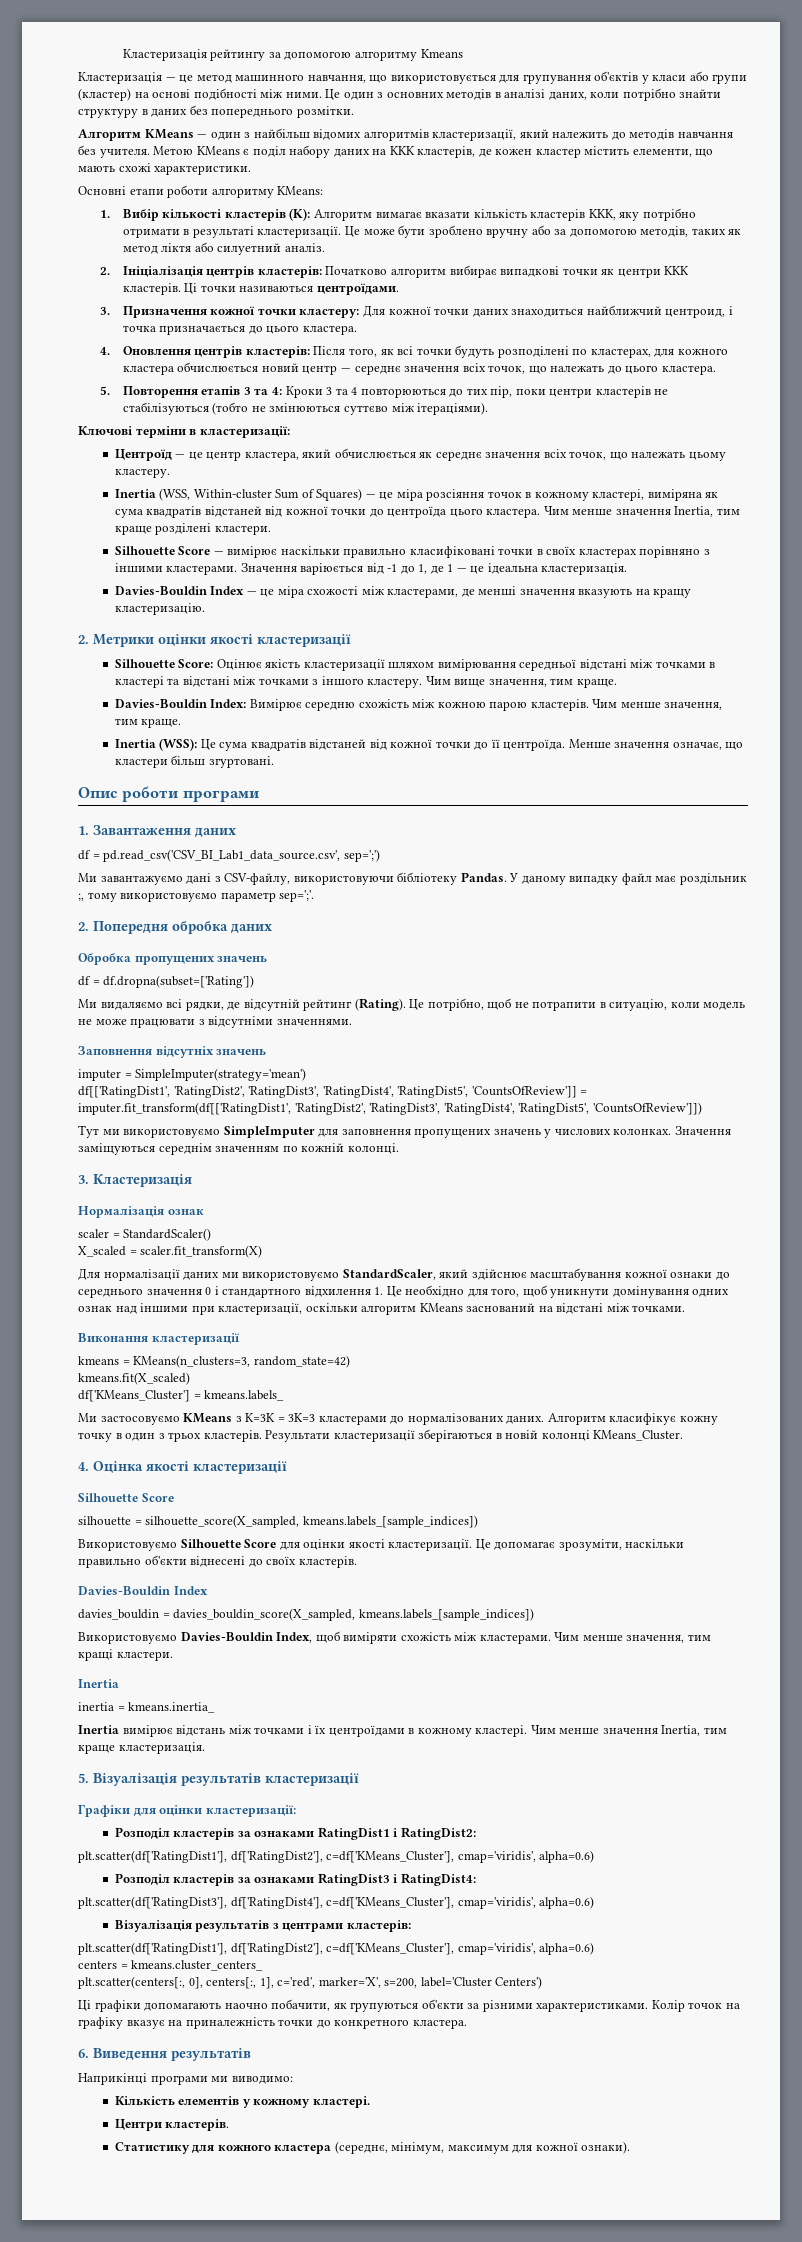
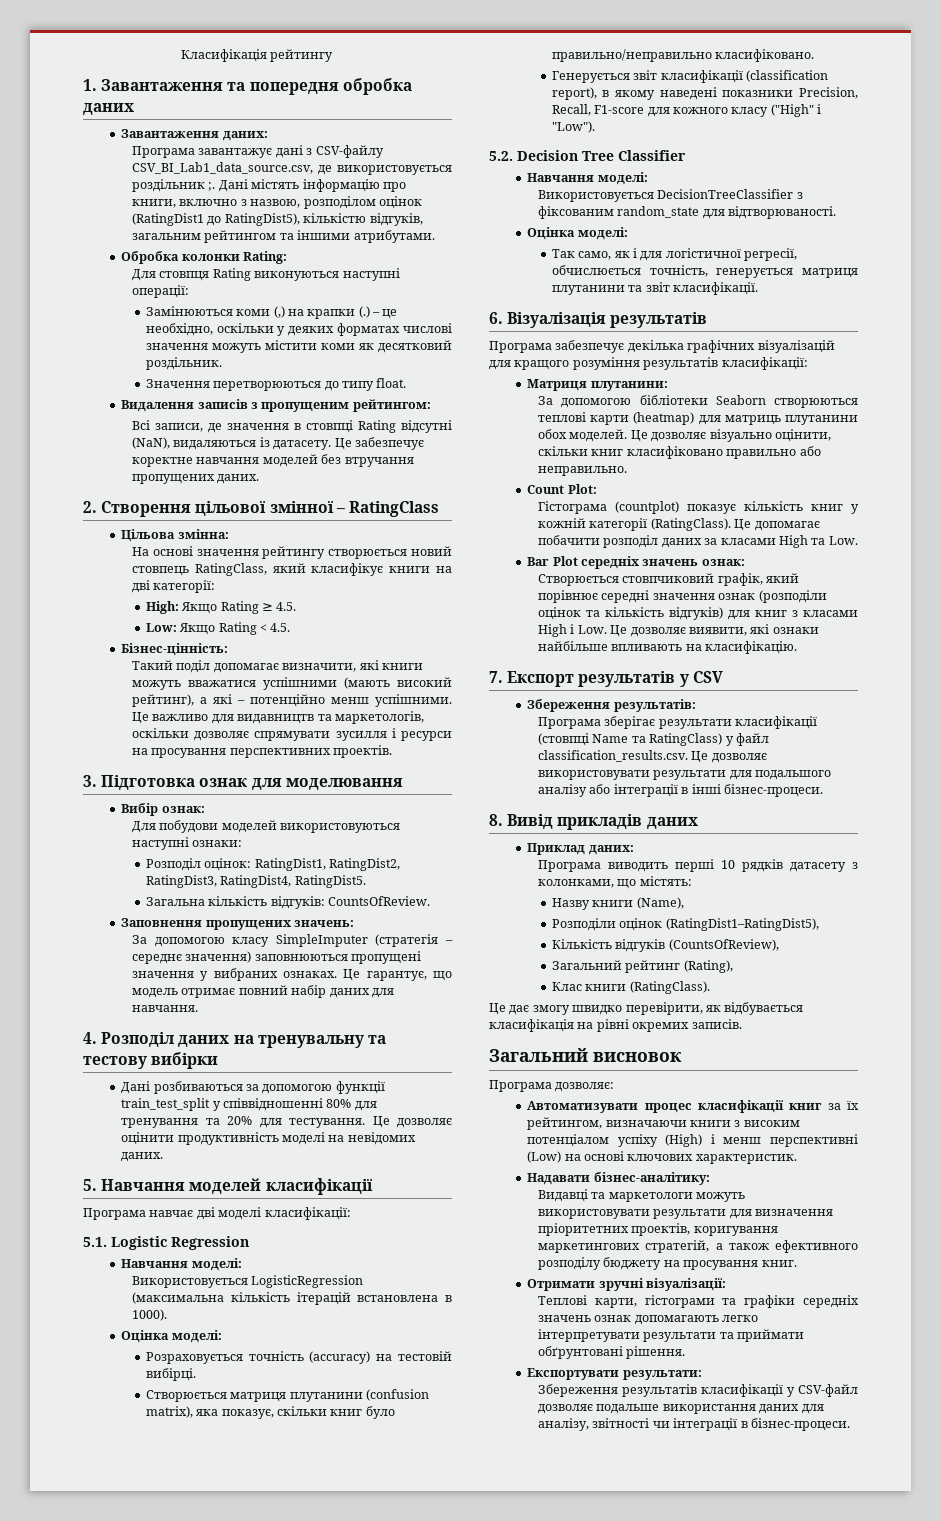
- Кластеризація рейтингу за допомогою алгоритму Kmeans
- Кластеризація — це метод машинного навчання, що використовується для групування об'єктів у класи або групи (кластер) на основі подібності між ними. Це один з основних методів в аналізі даних, коли потрібно знайти структуру в даних без попереднього розмітки.
- Алгоритм KMeans — один з найбільш відомих алгоритмів кластеризації, який належить до методів навчання без учителя. Метою KMeans є поділ набору даних на KKK кластерів, де кожен кластер містить елементи, що мають схожі характеристики.
- Основні етапи роботи алгоритму KMeans:
- 1. Вибір кількості кластерів (K): Алгоритм вимагає вказати кількість кластерів KKK, яку потрібно отримати в результаті кластеризації. Це може бути зроблено вручну або за допомогою методів, таких як метод ліктя або силуетний аналіз.
- 2. Ініціалізація центрів кластерів: Початково алгоритм вибирає випадкові точки як центри KKK кластерів. Ці точки називаються центроїдами.
- 3. Призначення кожної точки кластеру: Для кожної точки даних знаходиться найближчий центроид, і точка призначається до цього кластера.
- 4. Оновлення центрів кластерів: Після того, як всі точки будуть розподілені по кластерах, для кожного кластера обчислюється новий центр — середнє значення всіх точок, що належать до цього кластера.
- 5. Повторення етапів 3 та 4: Кроки 3 та 4 повторюються до тих пір, поки центри кластерів не стабілізуються (тобто не змінюються суттєво між ітераціями).
- Ключові терміни в кластеризації:
- Центроїд — це центр кластера, який обчислюється як середнє значення всіх точок, що належать цьому кластеру.
- Inertia (WSS, Within-cluster Sum of Squares) — це міра розсіяння точок в кожному кластері, виміряна як сума квадратів відстаней від кожної точки до центроїда цього кластера. Чим менше значення Inertia, тим краще розділені кластери.
- Silhouette Score — вимірює наскільки правильно класифіковані точки в своїх кластерах порівняно з іншими кластерами. Значення варіюється від -1 до 1, де 1 — це ідеальна кластеризація.
- Davies-Bouldin Index — це міра схожості між кластерами, де менші значення вказують на кращу кластеризацію.
- 2. Метрики оцінки якості кластеризації
- Silhouette Score: Оцінює якість кластеризації шляхом вимірювання середньої відстані між точками в кластері та відстані між точками з іншого кластеру. Чим вище значення, тим краще.
- Davies-Bouldin Index: Вимірює середню схожість між кожною парою кластерів. Чим менше значення, тим краще.
- Inertia (WSS): Це сума квадратів відстаней від кожної точки до її центроїда. Менше значення означає, що кластери більш згуртовані.
- Опис роботи програми
- 1. Завантаження даних
- df = pd.read_csv('CSV_BI_Lab1_data_source.csv', sep=';')
- Ми завантажуємо дані з CSV-файлу, використовуючи бібліотеку Pandas. У даному випадку файл має роздільник ;, тому використовуємо параметр sep=';'.
- 2. Попередня обробка даних
- Обробка пропущених значень
- df = df.dropna(subset=['Rating'])
- Ми видаляємо всі рядки, де відсутній рейтинг (Rating). Це потрібно, щоб не потрапити в ситуацію, коли модель не може працювати з відсутніми значеннями.
- Заповнення відсутніх значень
- imputer = SimpleImputer(strategy='mean')
- df[['RatingDist1', 'RatingDist2', 'RatingDist3', 'RatingDist4', 'RatingDist5', 'CountsOfReview']] = imputer.fit_transform(df[['RatingDist1', 'RatingDist2', 'RatingDist3', 'RatingDist4', 'RatingDist5', 'CountsOfReview']])
- Тут ми використовуємо SimpleImputer для заповнення пропущених значень у числових колонках. Значення заміщуються середнім значенням по кожній колонці.
- 3. Кластеризація
- Нормалізація ознак
- scaler = StandardScaler()
- X_scaled = scaler.fit_transform(X)
- Для нормалізації даних ми використовуємо StandardScaler, який здійснює масштабування кожної ознаки до середнього значення 0 і стандартного відхилення 1. Це необхідно для того, щоб уникнути домінування одних ознак над іншими при кластеризації, оскільки алгоритм KMeans заснований на відстані між точками.
- Виконання кластеризації
- kmeans = KMeans(n_clusters=3, random_state=42)
- kmeans.fit(X_scaled)
- df['KMeans_Cluster'] = kmeans.labels_
- Ми застосовуємо KMeans з K=3K = 3K=3 кластерами до нормалізованих даних. Алгоритм класифікує кожну точку в один з трьох кластерів. Результати кластеризації зберігаються в новій колонці KMeans_Cluster.
- 4. Оцінка якості кластеризації
- Silhouette Score
- silhouette = silhouette_score(X_sampled, kmeans.labels_[sample_indices])
- Використовуємо Silhouette Score для оцінки якості кластеризації. Це допомагає зрозуміти, наскільки правильно об'єкти віднесені до своїх кластерів.
- Davies-Bouldin Index
- davies_bouldin = davies_bouldin_score(X_sampled, kmeans.labels_[sample_indices])
- Використовуємо Davies-Bouldin Index, щоб виміряти схожість між кластерами. Чим менше значення, тим кращі кластери.
- Inertia
- inertia = kmeans.inertia_
- Inertia вимірює відстань між точками і їх центроїдами в кожному кластері. Чим менше значення Inertia, тим краще кластеризація.
- 5. Візуалізація результатів кластеризації
- Графіки для оцінки кластеризації:
- Розподіл кластерів за ознаками RatingDist1 і RatingDist2:
- plt.scatter(df['RatingDist1'], df['RatingDist2'], c=df['KMeans_Cluster'], cmap='viridis', alpha=0.6)
- Розподіл кластерів за ознаками RatingDist3 і RatingDist4:
- plt.scatter(df['RatingDist3'], df['RatingDist4'], c=df['KMeans_Cluster'], cmap='viridis', alpha=0.6)
- Візуалізація результатів з центрами кластерів:
- plt.scatter(df['RatingDist1'], df['RatingDist2'], c=df['KMeans_Cluster'], cmap='viridis', alpha=0.6)
- centers = kmeans.cluster_centers_
- plt.scatter(centers[:, 0], centers[:, 1], c='red', marker='X', s=200, label='Cluster Centers')
- Ці графіки допомагають наочно побачити, як групуються об'єкти за різними характеристиками. Колір точок на графіку вказує на приналежність точки до конкретного кластера.
- 6. Виведення результатів
- Наприкінці програми ми виводимо:
- Кількість елементів у кожному кластері.
- Центри кластерів.
- Статистику для кожного кластера (середнє, мінімум, максимум для кожної ознаки).
+ Класифікація рейтингу
+ 1. Завантаження та попередня обробка даних
+ Завантаження даних:
+ Програма завантажує дані з CSV-файлу CSV_BI_Lab1_data_source.csv, де використовується роздільник ;. Дані містять інформацію про книги, включно з назвою, розподілом оцінок (RatingDist1 до RatingDist5), кількістю відгуків, загальним рейтингом та іншими атрибутами.
+ Обробка колонки Rating:
+ Для стовпця Rating виконуються наступні операції:
+ Замінюються коми (,) на крапки (.) – це необхідно, оскільки у деяких форматах числові значення можуть містити коми як десятковий роздільник.
+ Значення перетворюються до типу float.
+ Видалення записів з пропущеним рейтингом:
+ Всі записи, де значення в стовпці Rating відсутні (NaN), видаляються із датасету. Це забезпечує коректне навчання моделей без втручання пропущених даних.
+ 2. Створення цільової змінної – RatingClass
+ Цільова змінна:
+ На основі значення рейтингу створюється новий стовпець RatingClass, який класифікує книги на дві категорії:
+ High: Якщо Rating ≥ 4.5.
+ Low: Якщо Rating < 4.5.
+ Бізнес-цінність:
+ Такий поділ допомагає визначити, які книги можуть вважатися успішними (мають високий рейтинг), а які – потенційно менш успішними. Це важливо для видавництв та маркетологів, оскільки дозволяє спрямувати зусилля і ресурси на просування перспективних проектів.
+ 3. Підготовка ознак для моделювання
+ Вибір ознак:
+ Для побудови моделей використовуються наступні ознаки:
+ Розподіл оцінок: RatingDist1, RatingDist2, RatingDist3, RatingDist4, RatingDist5.
+ Загальна кількість відгуків: CountsOfReview.
+ Заповнення пропущених значень:
+ За допомогою класу SimpleImputer (стратегія – середнє значення) заповнюються пропущені значення у вибраних ознаках. Це гарантує, що модель отримає повний набір даних для навчання.
+ 4. Розподіл даних на тренувальну та тестову вибірки
+ Дані розбиваються за допомогою функції train_test_split у співвідношенні 80% для тренування та 20% для тестування. Це дозволяє оцінити продуктивність моделі на невідомих даних.
+ 5. Навчання моделей класифікації
+ Програма навчає дві моделі класифікації:
+ 5.1. Logistic Regression
+ Навчання моделі:
+ Використовується LogisticRegression (максимальна кількість ітерацій встановлена в 1000).
+ Оцінка моделі:
+ Розраховується точність (accuracy) на тестовій вибірці.
+ Створюється матриця плутанини (confusion matrix), яка показує, скільки книг було правильно/неправильно класифіковано.
+ Генерується звіт класифікації (classification report), в якому наведені показники Precision, Recall, F1-score для кожного класу ("High" і "Low").
+ 5.2. Decision Tree Classifier
+ Навчання моделі:
+ Використовується DecisionTreeClassifier з фіксованим random_state для відтворюваності.
+ Оцінка моделі:
+ Так само, як і для логістичної регресії, обчислюється точність, генерується матриця плутанини та звіт класифікації.
+ 6. Візуалізація результатів
+ Програма забезпечує декілька графічних візуалізацій для кращого розуміння результатів класифікації:
+ Матриця плутанини:
+ За допомогою бібліотеки Seaborn створюються теплові карти (heatmap) для матриць плутанини обох моделей. Це дозволяє візуально оцінити, скільки книг класифіковано правильно або неправильно.
+ Count Plot:
+ Гістограма (countplot) показує кількість книг у кожній категорії (RatingClass). Це допомагає побачити розподіл даних за класами High та Low.
+ Bar Plot середніх значень ознак:
+ Створюється стовпчиковий графік, який порівнює середні значення ознак (розподіли оцінок та кількість відгуків) для книг з класами High і Low. Це дозволяє виявити, які ознаки найбільше впливають на класифікацію.
+ 7. Експорт результатів у CSV
+ Збереження результатів:
+ Програма зберігає результати класифікації (стовпці Name та RatingClass) у файл classification_results.csv. Це дозволяє використовувати результати для подальшого аналізу або інтеграції в інші бізнес-процеси.
+ 8. Вивід прикладів даних
+ Приклад даних:
+ Програма виводить перші 10 рядків датасету з колонками, що містять:
+ Назву книги (Name),
+ Розподіли оцінок (RatingDist1–RatingDist5),
+ Кількість відгуків (CountsOfReview),
+ Загальний рейтинг (Rating),
+ Клас книги (RatingClass).
+ Це дає змогу швидко перевірити, як відбувається класифікація на рівні окремих записів.
+ Загальний висновок
+ Програма дозволяє:
+ Автоматизувати процес класифікації книг за їх рейтингом, визначаючи книги з високим потенціалом успіху (High) і менш перспективні (Low) на основі ключових характеристик.
+ Надавати бізнес-аналітику:
+ Видавці та маркетологи можуть використовувати результати для визначення пріоритетних проектів, коригування маркетингових стратегій, а також ефективного розподілу бюджету на просування книг.
+ Отримати зручні візуалізації:
+ Теплові карти, гістограми та графіки середніх значень ознак допомагають легко інтерпретувати результати та приймати обґрунтовані рішення.
+ Експортувати результати:
+ Збереження результатів класифікації у CSV-файл дозволяє подальше використання даних для аналізу, звітності чи інтеграції в бізнес-процеси.

